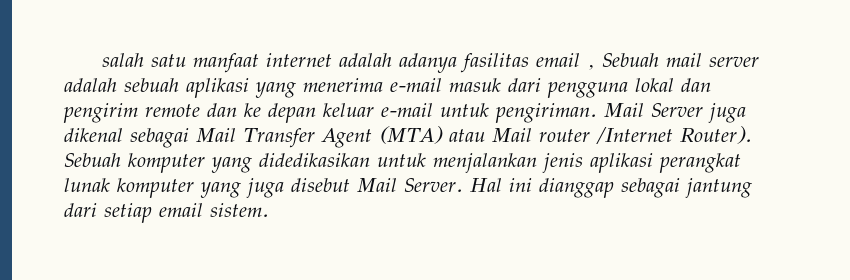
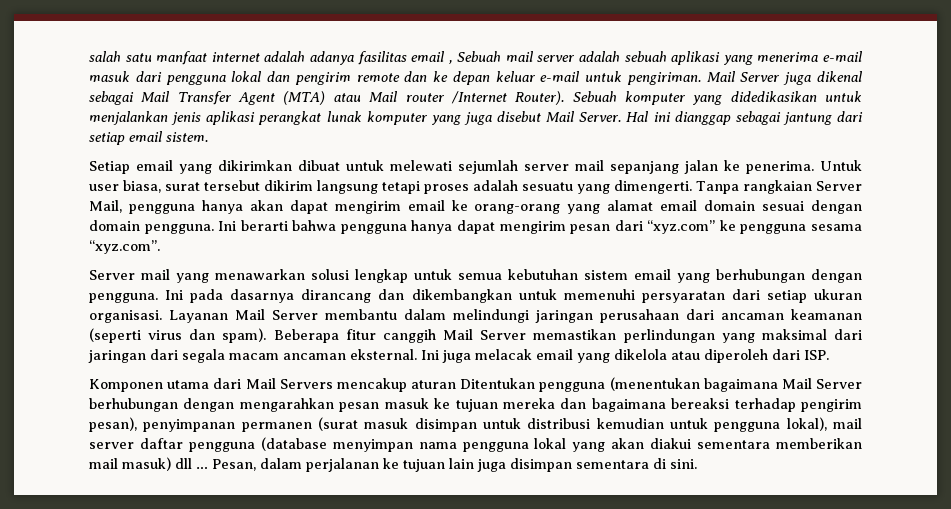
+ Setiap email yang dikirimkan dibuat untuk melewati sejumlah server mail sepanjang jalan ke penerima. Untuk user biasa, surat tersebut dikirim langsung tetapi proses adalah sesuatu yang dimengerti. Tanpa rangkaian Server Mail, pengguna hanya akan dapat mengirim email ke orang-orang yang alamat email domain sesuai dengan domain pengguna. Ini berarti bahwa pengguna hanya dapat mengirim pesan dari “xyz.com” ke pengguna sesama “xyz.com”.
+ Server mail yang menawarkan solusi lengkap untuk semua kebutuhan sistem email yang berhubungan dengan pengguna. Ini pada dasarnya dirancang dan dikembangkan untuk memenuhi persyaratan dari setiap ukuran organisasi. Layanan Mail Server membantu dalam melindungi jaringan perusahaan dari ancaman keamanan (seperti virus dan spam). Beberapa fitur canggih Mail Server memastikan perlindungan yang maksimal dari jaringan dari segala macam ancaman eksternal. Ini juga melacak email yang dikelola atau diperoleh dari ISP.
+ Komponen utama dari Mail Servers mencakup aturan Ditentukan pengguna (menentukan bagaimana Mail Server berhubungan dengan mengarahkan pesan masuk ke tujuan mereka dan bagaimana bereaksi terhadap pengirim pesan), penyimpanan permanen (surat masuk disimpan untuk distribusi kemudian untuk pengguna lokal), mail server daftar pengguna (database menyimpan nama pengguna lokal yang akan diakui sementara memberikan mail masuk) dll … Pesan, dalam perjalanan ke tujuan lain juga disimpan sementara di sini.

